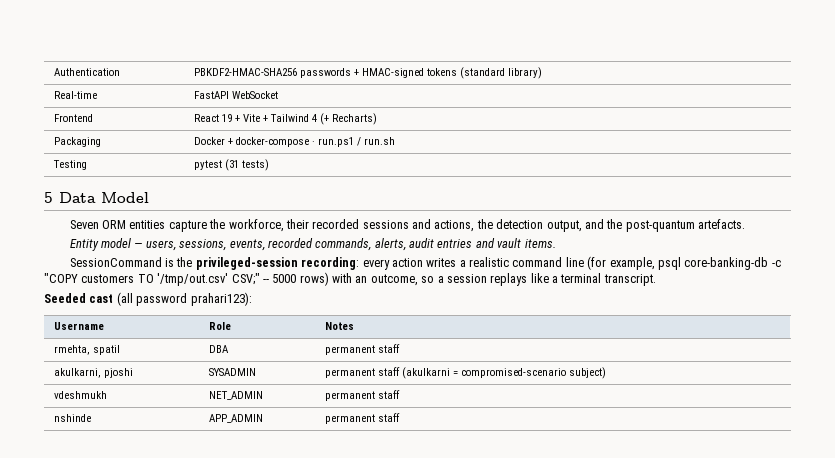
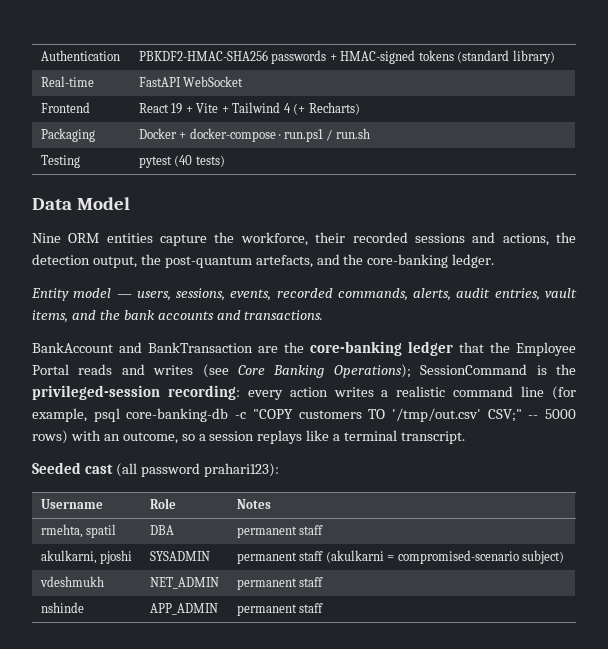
- Testing | pytest (31 tests)
+ Testing | pytest (40 tests)
- 5 Data Model
+ Data Model
- Seven ORM entities capture the workforce, their recorded sessions and actions, the detection output, and the post-quantum artefacts.
+ Nine ORM entities capture the workforce, their recorded sessions and actions, the detection output, the post-quantum artefacts, and the core-banking ledger.
- Entity model — users, sessions, events, recorded commands, alerts, audit entries and vault items.
- SessionCommand is the privileged-session recording: every action writes a realistic command line (for example, psql core-banking-db -c "COPY customers TO '/tmp/out.csv' CSV;" -- 5000 rows) with an outcome, so a session replays like a terminal transcript.
+ Entity model — users, sessions, events, recorded commands, alerts, audit entries, vault items, and the bank accounts and transactions.
+ BankAccount and BankTransaction are the core-banking ledger that the Employee Portal reads and writes (see Core Banking Operations); SessionCommand is the privileged-session recording: every action writes a realistic command line (for example, psql core-banking-db -c "COPY customers TO '/tmp/out.csv' CSV;" -- 5000 rows) with an outcome, so a session replays like a terminal transcript.

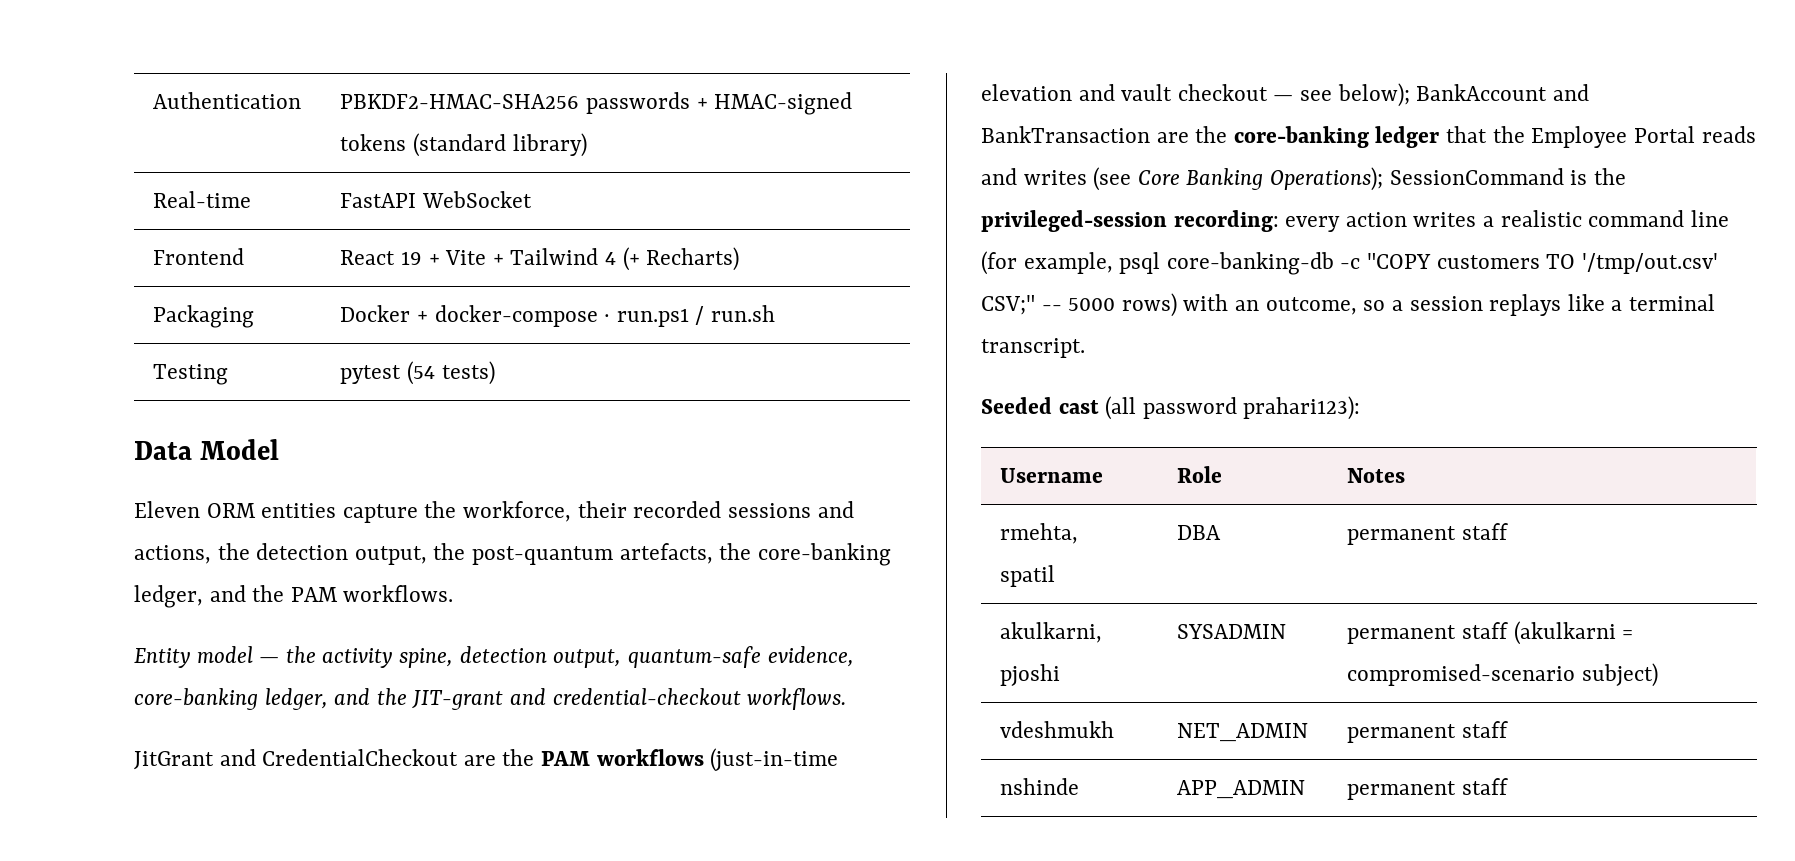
- Testing | pytest (40 tests)
+ Testing | pytest (54 tests)
- Nine ORM entities capture the workforce, their recorded sessions and actions, the detection output, the post-quantum artefacts, and the core-banking ledger.
- Entity model — users, sessions, events, recorded commands, alerts, audit entries, vault items, and the bank accounts and transactions.
- BankAccount and BankTransaction are the core-banking ledger that the Employee Portal reads and writes (see Core Banking Operations);
+ Eleven ORM entities capture the workforce, their recorded sessions and actions, the detection output, the post-quantum artefacts, the core-banking ledger, and the PAM workflows.
+ Entity model — the activity spine, detection output, quantum-safe evidence, core-banking ledger, and the JIT-grant and credential-checkout workflows.
+ JitGrant and CredentialCheckout are the PAM workflows (just-in-time elevation and vault checkout — see below); BankAccount and BankTransaction are the core-banking ledger that the Employee Portal reads and writes (see Core Banking Operations);

